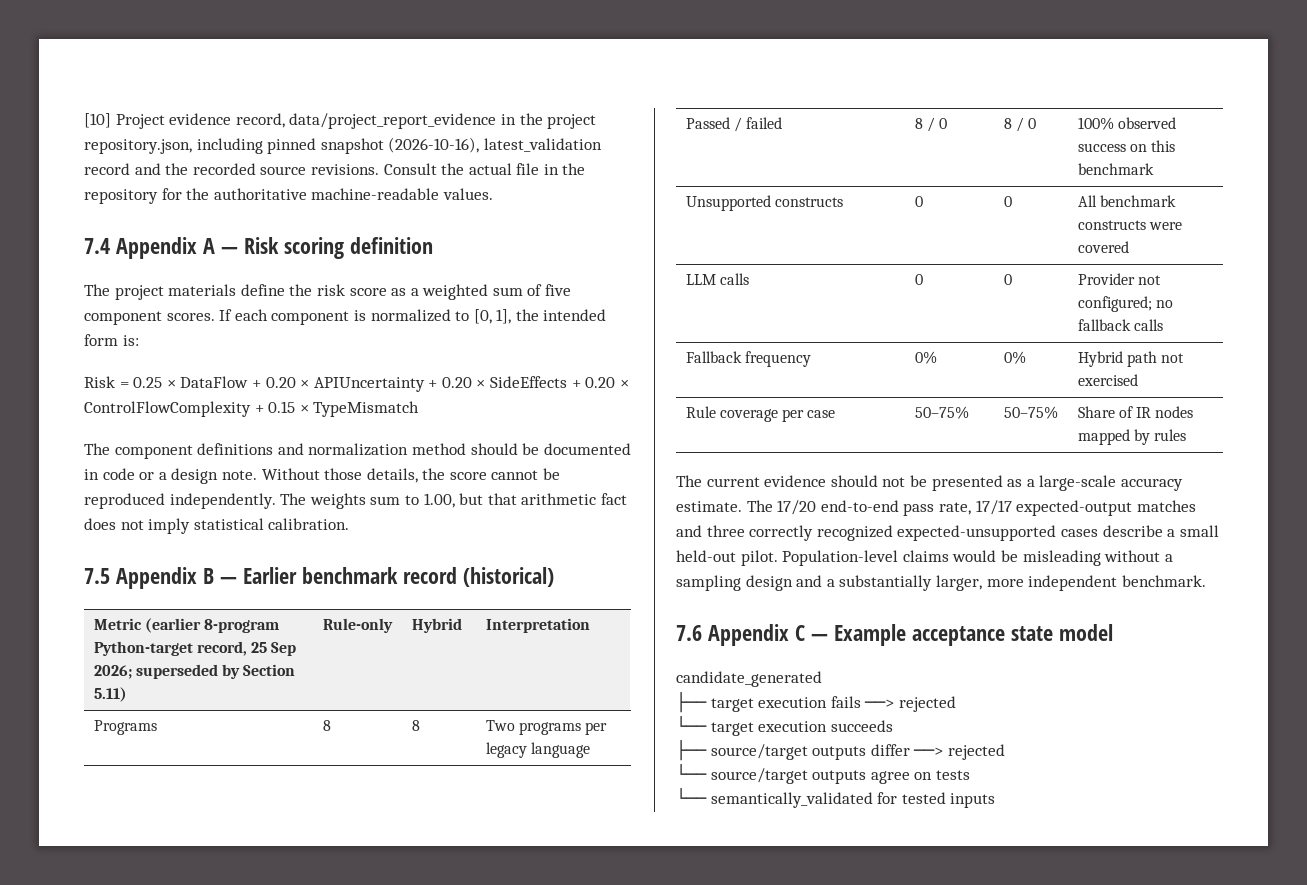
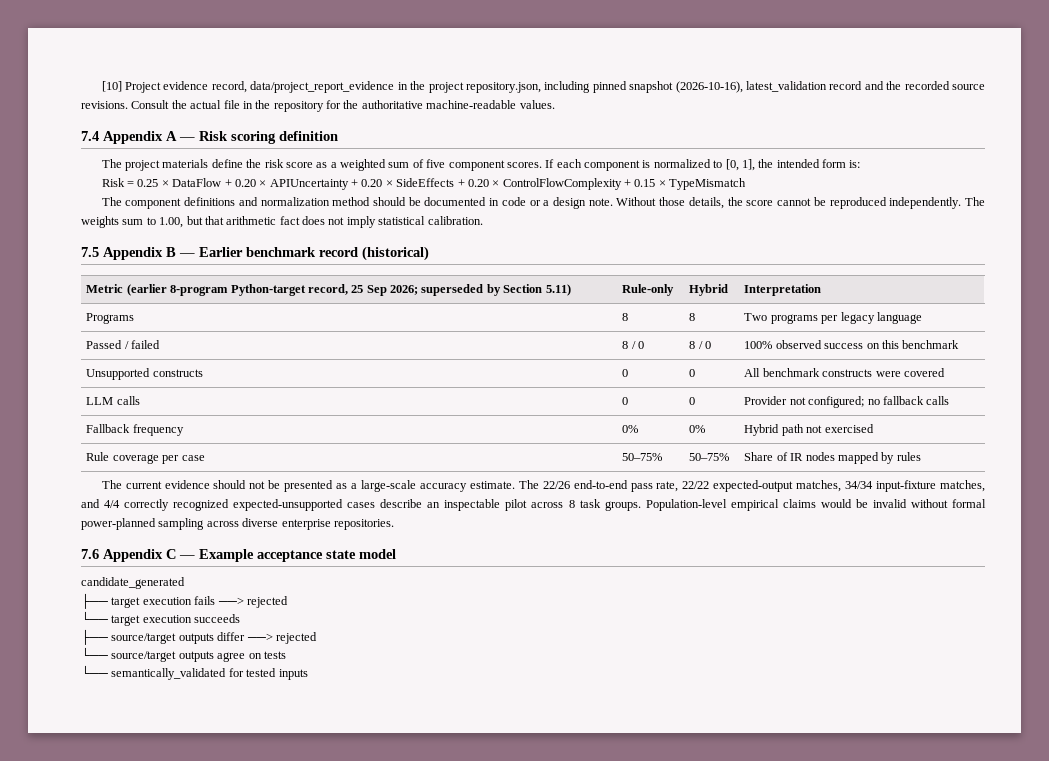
- The 17/20 end-to-end pass rate, 17/17 expected-output matches and three correctly recognized expected-unsupported cases describe a small held-out pilot. Population-level claims would be misleading without a sampling design and a substantially larger, more independent benchmark.
+ The 22/26 end-to-end pass rate, 22/22 expected-output matches, 34/34 input-fixture matches, and 4/4 correctly recognized expected-unsupported cases describe an inspectable pilot across 8 task groups. Population-level empirical claims would be invalid without formal power-planned sampling across diverse enterprise repositories.

